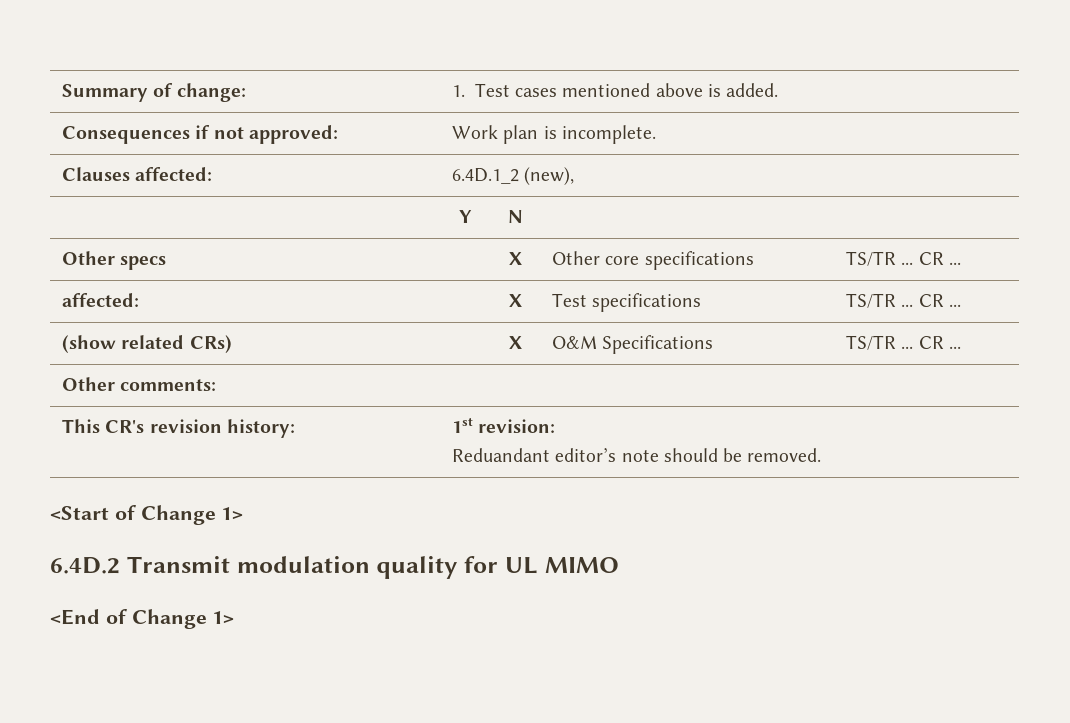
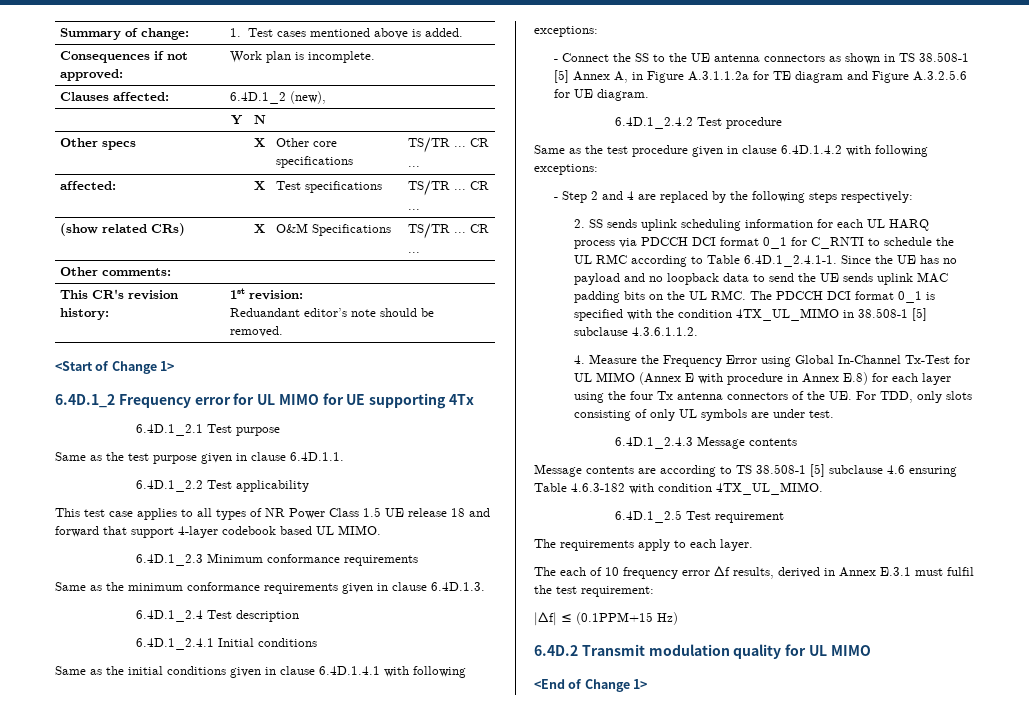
+ 6.4D.1_2 Frequency error for UL MIMO for UE supporting 4Tx
+ 6.4D.1_2.1 Test purpose
+ Same as the test purpose given in clause 6.4D.1.1.
+ 6.4D.1_2.2 Test applicability
+ This test case applies to all types of NR Power Class 1.5 UE release 18 and forward that support 4-layer codebook based UL MIMO.
+ 6.4D.1_2.3 Minimum conformance requirements
+ Same as the minimum conformance requirements given in clause 6.4D.1.3.
+ 6.4D.1_2.4 Test description
+ 6.4D.1_2.4.1 Initial conditions
+ Same as the initial conditions given in clause 6.4D.1.4.1 with following exceptions:
+ - Connect the SS to the UE antenna connectors as shown in TS 38.508-1 [5] Annex A, in Figure A.3.1.1.2a for TE diagram and Figure A.3.2.5.6 for UE diagram.
+ 6.4D.1_2.4.2 Test procedure
+ Same as the test procedure given in clause 6.4D.1.4.2 with following exceptions:
+ - Step 2 and 4 are replaced by the following steps respectively:
+ 2. SS sends uplink scheduling information for each UL HARQ process via PDCCH DCI format 0_1 for C_RNTI to schedule the UL RMC according to Table 6.4D.1_2.4.1-1. Since the UE has no payload and no loopback data to send the UE sends uplink MAC padding bits on the UL RMC. The PDCCH DCI format 0_1 is specified with the condition 4TX_UL_MIMO in 38.508-1 [5] subclause 4.3.6.1.1.2.
+ 4. Measure the Frequency Error using Global In-Channel Tx-Test for UL MIMO (Annex E with procedure in Annex E.8) for each layer using the four Tx antenna connectors of the UE. For TDD, only slots consisting of only UL symbols are under test.
+ 6.4D.1_2.4.3 Message contents
+ Message contents are according to TS 38.508-1 [5] subclause 4.6 ensuring Table 4.6.3-182 with condition 4TX_UL_MIMO.
+ 6.4D.1_2.5 Test requirement
+ The requirements apply to each layer.
+ The each of 10 frequency error Δf results, derived in Annex E.3.1 must fulfil the test requirement:
+ |Δf| ≤ (0.1PPM+15 Hz)

